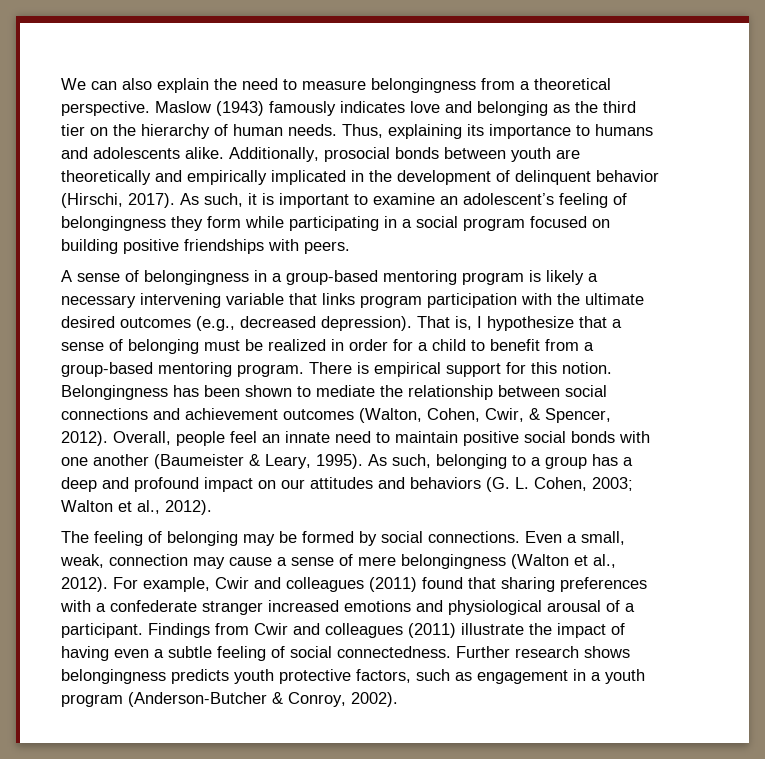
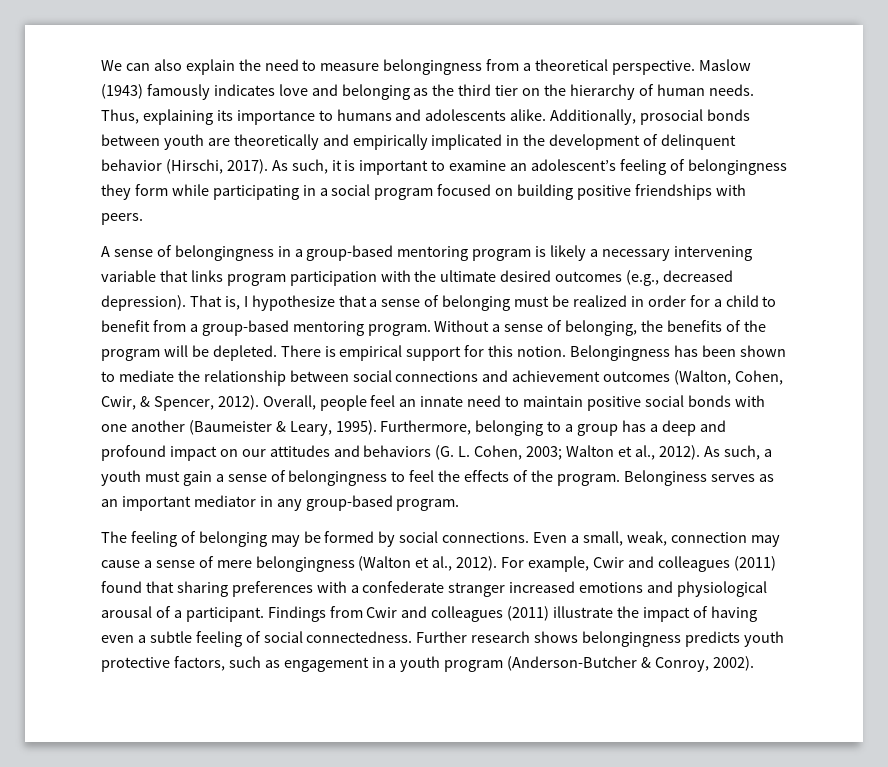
+ Without a sense of belonging, the benefits of the program will be depleted.
- As such, belonging to a group has a deep and profound impact on our attitudes and behaviors (G. L. Cohen, 2003; Walton et al., 2012).
+ Furthermore, belonging to a group has a deep and profound impact on our attitudes and behaviors (G. L. Cohen, 2003; Walton et al., 2012). As such, a youth must gain a sense of belongingness to feel the effects of the program. Belonginess serves as an important mediator in any group-based program.

